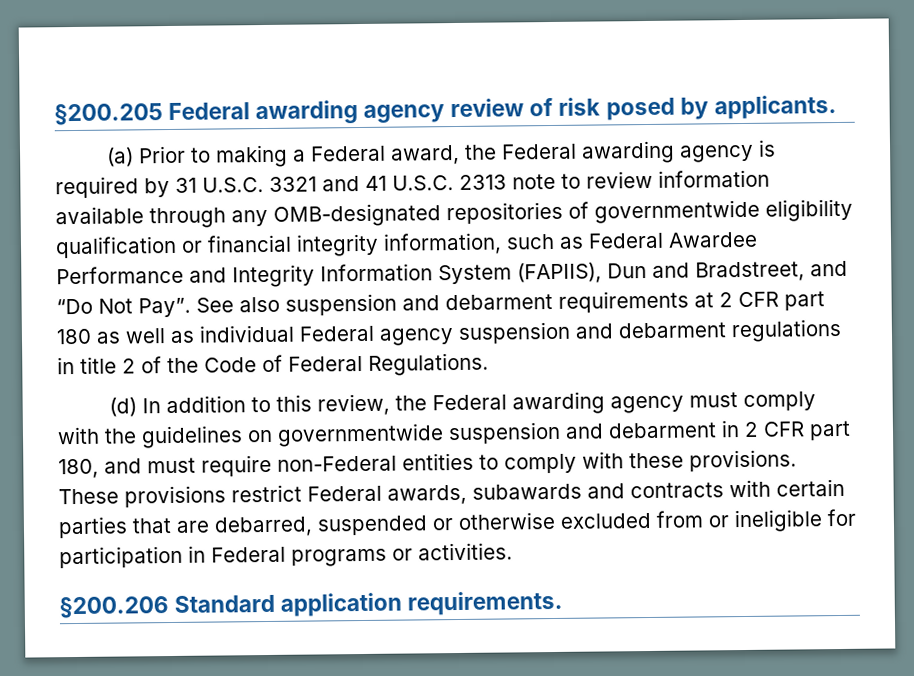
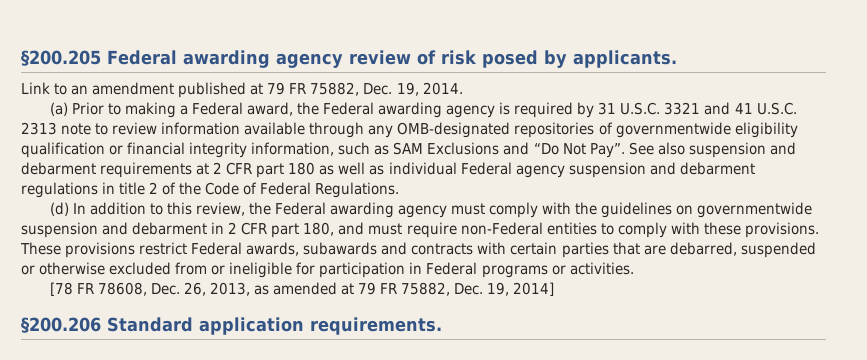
+ Link to an amendment published at 79 FR 75882, Dec. 19, 2014.
- (a) Prior to making a Federal award, the Federal awarding agency is required by 31 U.S.C. 3321 and 41 U.S.C. 2313 note to review information available through any OMB-designated repositories of governmentwide eligibility qualification or financial integrity information, such as Federal Awardee Performance and Integrity Information System (FAPIIS), Dun and Bradstreet, and “Do Not Pay”.
+ (a) Prior to making a Federal award, the Federal awarding agency is required by 31 U.S.C. 3321 and 41 U.S.C. 2313 note to review information available through any OMB-designated repositories of governmentwide eligibility qualification or financial integrity information, such as SAM Exclusions and “Do Not Pay”.
+ [78 FR 78608, Dec. 26, 2013, as amended at 79 FR 75882, Dec. 19, 2014]

